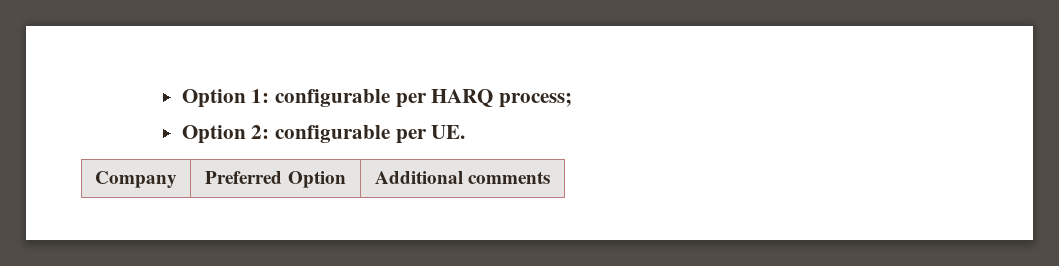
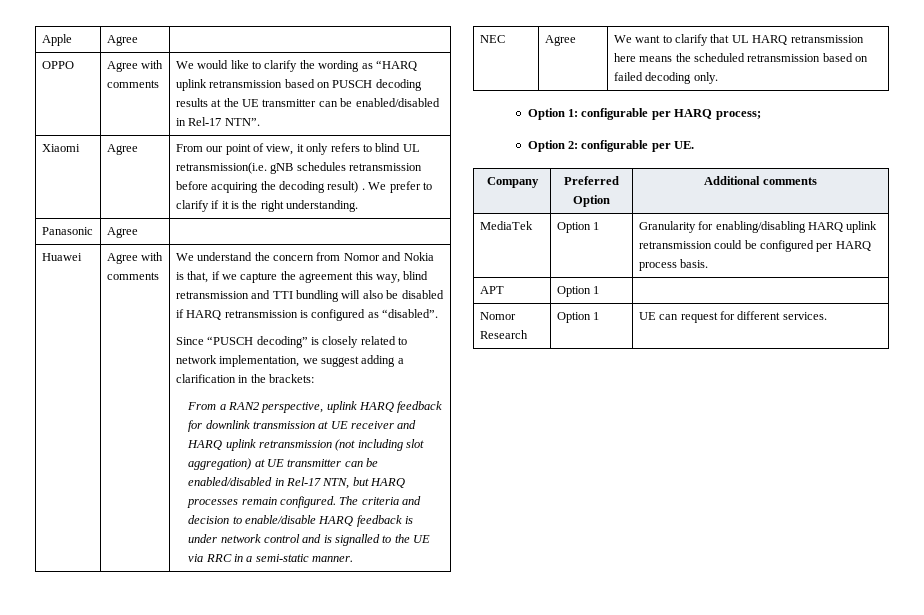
+ Apple | Agree |
+ OPPO | Agree with comments | We would like to clarify the wording as “HARQ uplink retransmission based on PUSCH decoding results at the UE transmitter can be enabled/disabled in Rel-17 NTN”.
+ Xiaomi | Agree | From our point of view, it only refers to blind UL retransmission(i.e. gNB schedules retransmission before acquiring the decoding result) . We prefer to clarify if it is the right understanding.
+ Panasonic | Agree |
+ Huawei | Agree with comments | We understand the concern from Nomor and Nokia is that, if we capture the agreement this way, blind retransmission and TTI bundling will also be disabled if HARQ retransmission is configured as “disabled”.
+ Since “PUSCH decoding” is closely related to network implementation, we suggest adding a clarification in the brackets:
+ From a RAN2 perspective, uplink HARQ feedback for downlink transmission at UE receiver and HARQ uplink retransmission (not including slot aggregation) at UE transmitter can be enabled/disabled in Rel-17 NTN, but HARQ processes remain configured. The criteria and decision to enable/disable HARQ feedback is under network control and is signalled to the UE via RRC in a semi-static manner.
+ NEC | Agree | We want to clarify that UL HARQ retransmission here means the scheduled retransmission based on failed decoding only.
+ MediaTek | Option 1 | Granularity for enabling/disabling HARQ uplink retransmission could be configured per HARQ process basis.
+ APT | Option 1 |
+ Nomor Research | Option 1 | UE can request for different services.

